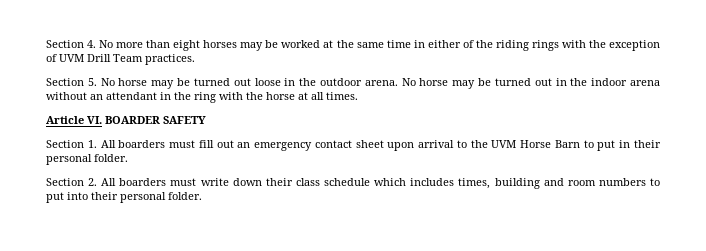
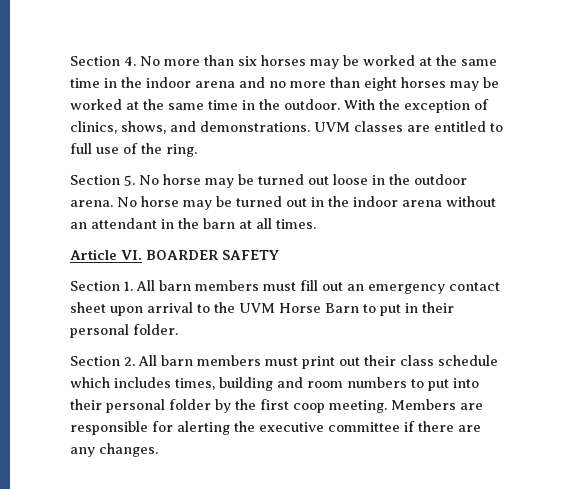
- Section 4. No more than eight horses may be worked at the same time in either of the riding rings with the exception of UVM Drill Team practices.
+ Section 4. No more than six horses may be worked at the same time in the indoor arena and no more than eight horses may be worked at the same time in the outdoor. With the exception of clinics, shows, and demonstrations. UVM classes are entitled to full use of the ring.
- No horse may be turned out in the indoor arena without an attendant in the ring with the horse at all times.
+ No horse may be turned out in the indoor arena without an attendant in the barn at all times.
- Section 1. All boarders must fill out an emergency contact sheet upon arrival to the UVM Horse Barn to put in their personal folder.
+ Section 1. All barn members must fill out an emergency contact sheet upon arrival to the UVM Horse Barn to put in their personal folder.
- Section 2. All boarders must write down their class schedule which includes times, building and room numbers to put into their personal folder.
+ Section 2. All barn members must print out their class schedule which includes times, building and room numbers to put into their personal folder by the first coop meeting. Members are responsible for alerting the executive committee if there are any changes.

